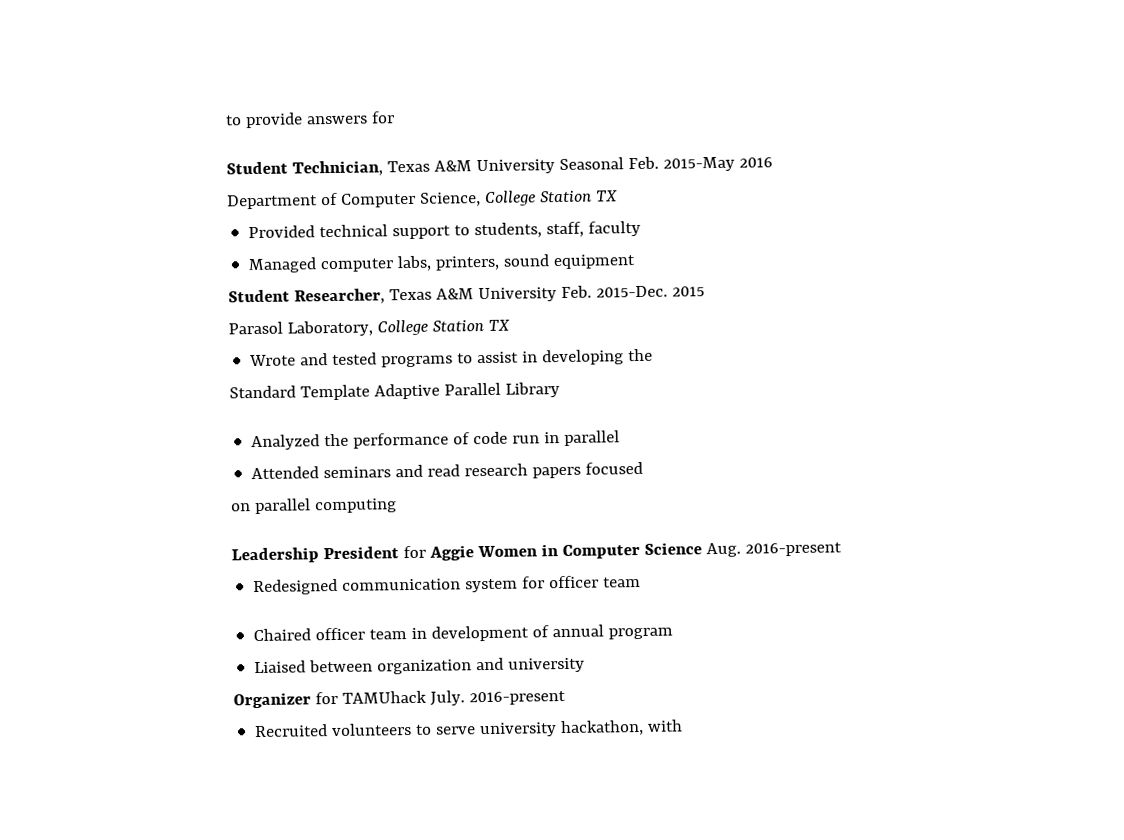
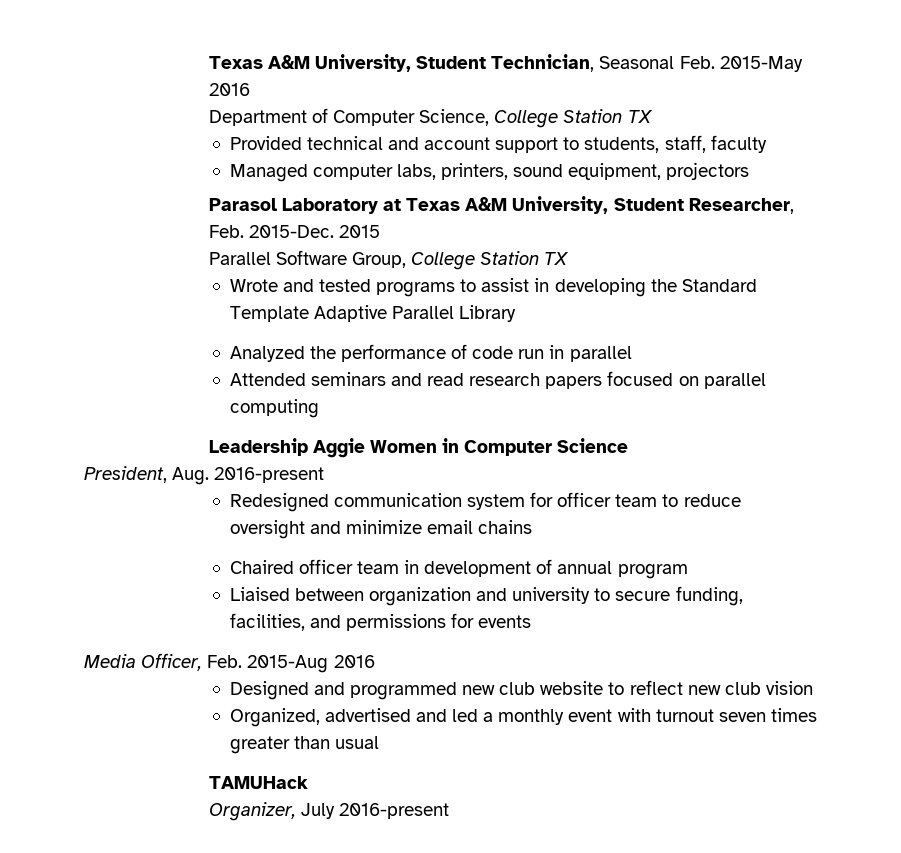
- to provide answers for
- Student Technician, Texas A&M University Seasonal Feb. 2015-May 2016
+ Texas A&M University, Student Technician, Seasonal Feb. 2015-May 2016
- Provided technical support to students, staff, faculty
+ Provided technical and account support to students, staff, faculty
- Managed computer labs, printers, sound equipment
- Student Researcher, Texas A&M University Feb. 2015-Dec.
+ Managed computer labs, printers, sound equipment, projectors
+ Parasol Laboratory at Texas A&M University, Student Researcher, Feb. 2015-Dec.
- Parasol Laboratory, College Station TX
+ Parallel Software Group, College Station TX
- Wrote and tested programs to assist in developing the
- Standard Template Adaptive Parallel Library
+ Wrote and tested programs to assist in developing the Standard Template Adaptive Parallel Library
- Attended seminars and read research papers focused
- on parallel computing
+ Attended seminars and read research papers focused on parallel computing
- Leadership President for Aggie Women in Computer Science Aug. 2016-present
+ Leadership Aggie Women in Computer Science
+ President, Aug. 2016-present
- Redesigned communication system for officer team
+ Redesigned communication system for officer team to reduce oversight and minimize email chains
- Liaised between organization and university
- Organizer for TAMUhack July. 2016-present
- Recruited volunteers to serve university hackathon, with
+ Liaised between organization and university to secure funding, facilities, and permissions for events
+ Media Officer, Feb. 2015-Aug 2016
+ Designed and programmed new club website to reflect new club vision
+ Organized, advertised and led a monthly event with turnout seven times greater than usual
+ TAMUHack
+ Organizer, July 2016-present

